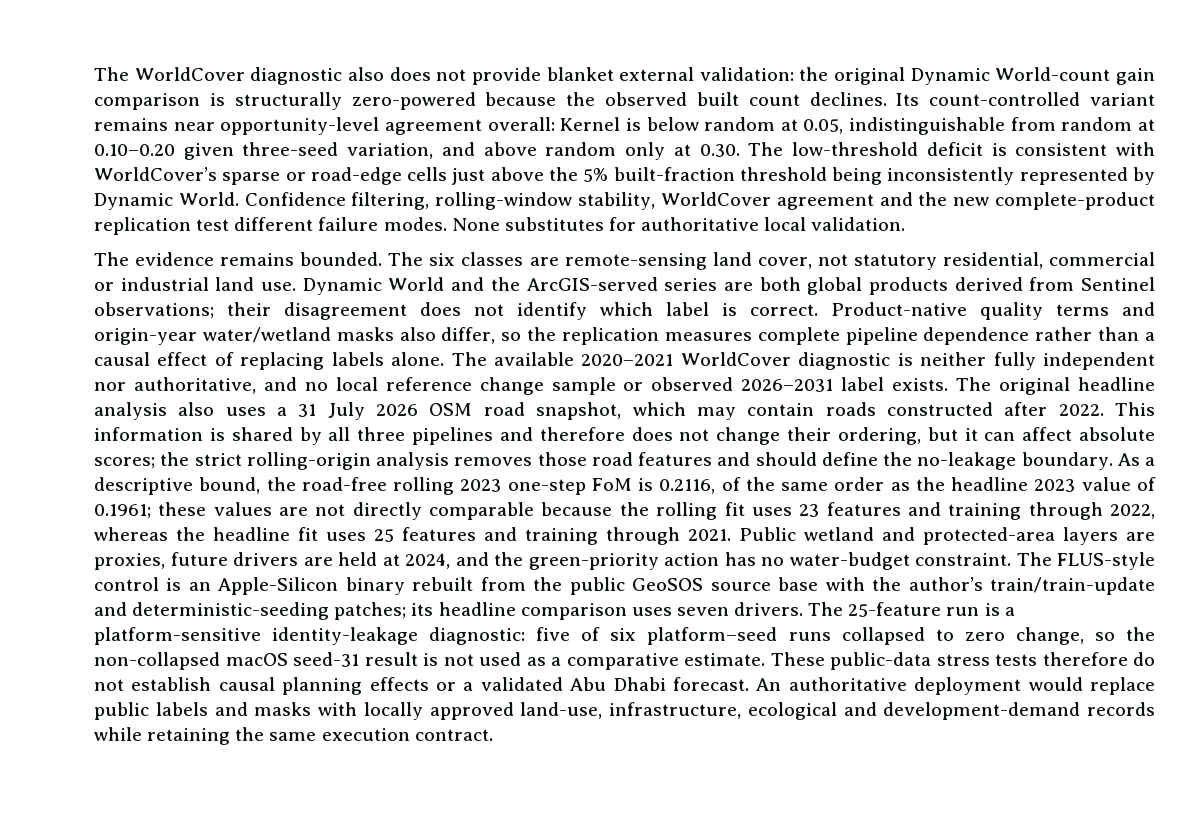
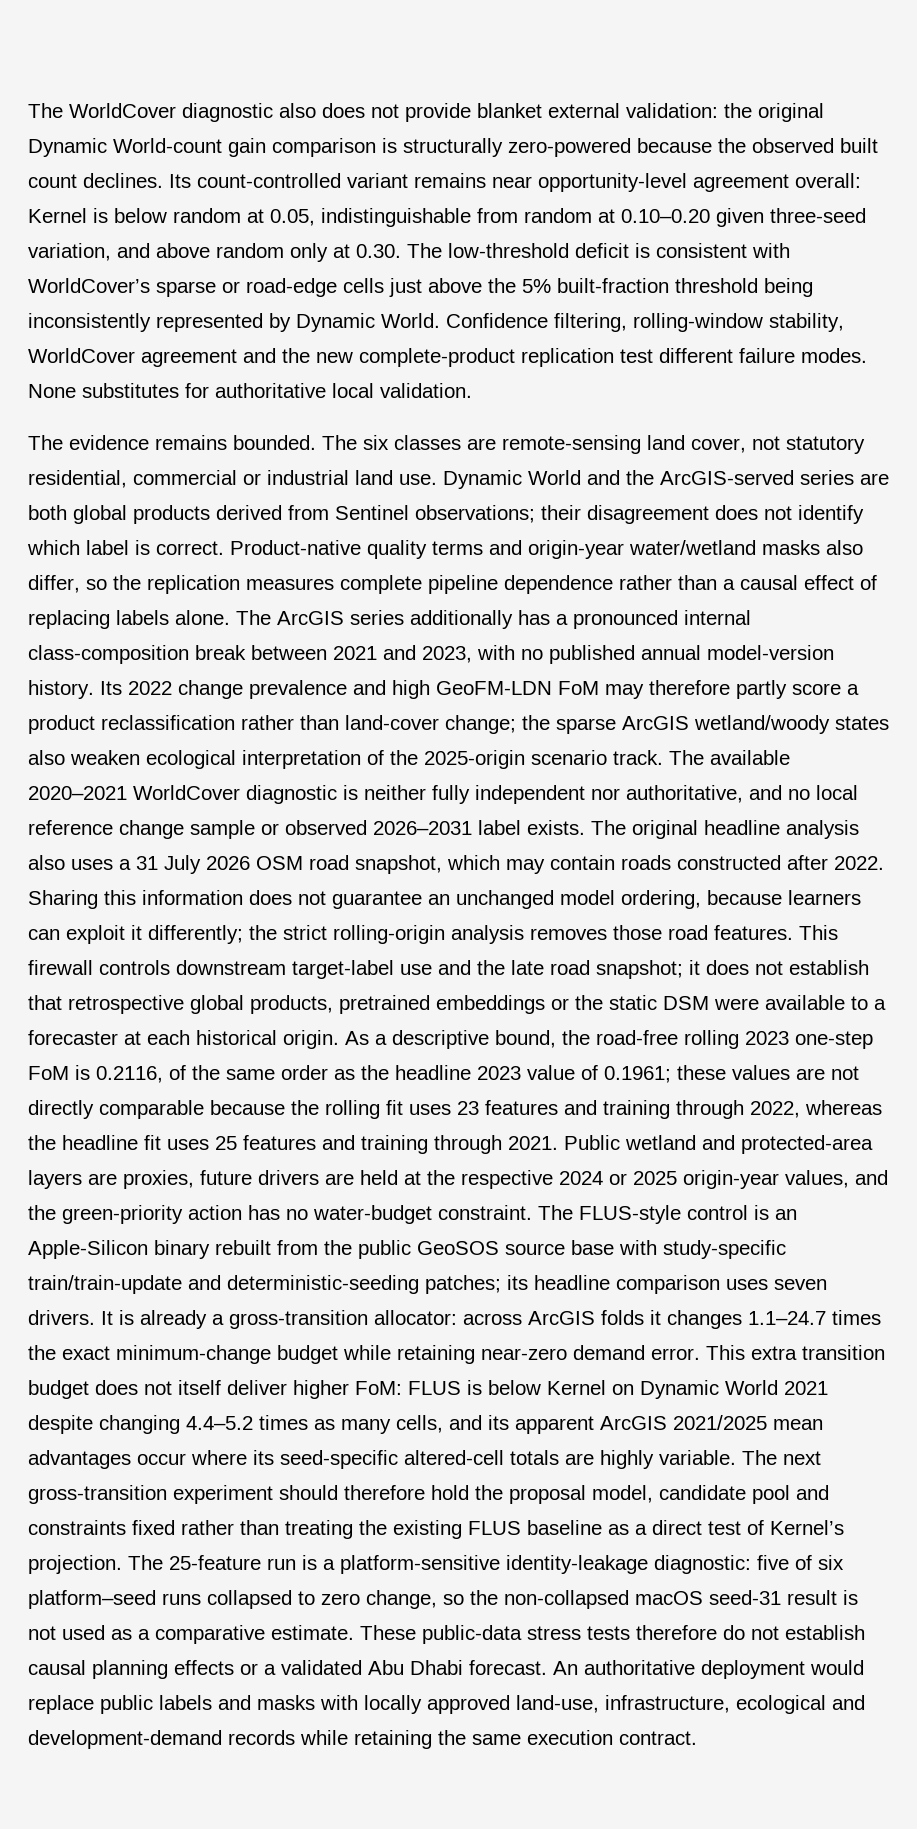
- The available 2020–2021 WorldCover diagnostic is neither fully independent nor authoritative, and no local reference change sample or observed 2026–2031 label exists.
+ The ArcGIS series additionally has a pronounced internal class-composition break between 2021 and 2023, with no published annual model-version history. Its 2022 change prevalence and high GeoFM-LDN FoM may therefore partly score a product reclassification rather than land-cover change; the sparse ArcGIS wetland/woody states also weaken ecological interpretation of the 2025-origin scenario track. The available 2020–2021 WorldCover diagnostic is neither fully independent nor authoritative, and no local reference change sample or observed 2026–2031 label exists.
- This information is shared by all three pipelines and therefore does not change their ordering, but it can affect absolute scores; the strict rolling-origin analysis removes those road features and should define the no-leakage boundary.
+ Sharing this information does not guarantee an unchanged model ordering, because learners can exploit it differently; the strict rolling-origin analysis removes those road features. This firewall controls downstream target-label use and the late road snapshot; it does not establish that retrospective global products, pretrained embeddings or the static DSM were available to a forecaster at each historical origin.
- Public wetland and protected-area layers are proxies, future drivers are held at 2024, and the green-priority action has no water-budget constraint.
+ Public wetland and protected-area layers are proxies, future drivers are held at the respective 2024 or 2025 origin-year values, and the green-priority action has no water-budget constraint.
- The FLUS-style control is an Apple-Silicon binary rebuilt from the public GeoSOS source base with the author’s train/train-update and deterministic-seeding patches; its headline comparison uses seven drivers.
+ The FLUS-style control is an Apple-Silicon binary rebuilt from the public GeoSOS source base with study-specific train/train-update and deterministic-seeding patches; its headline comparison uses seven drivers.
+ It is already a gross-transition allocator: across ArcGIS folds it changes 1.1–24.7 times the exact minimum-change budget while retaining near-zero demand error. This extra transition budget does not itself deliver higher FoM: FLUS is below Kernel on Dynamic World 2021 despite changing 4.4–5.2 times as many cells, and its apparent ArcGIS 2021/2025 mean advantages occur where its seed-specific altered-cell totals are highly variable. The next gross-transition experiment should therefore hold the proposal model, candidate pool and constraints fixed rather than treating the existing FLUS baseline as a direct test of Kernel’s projection.

